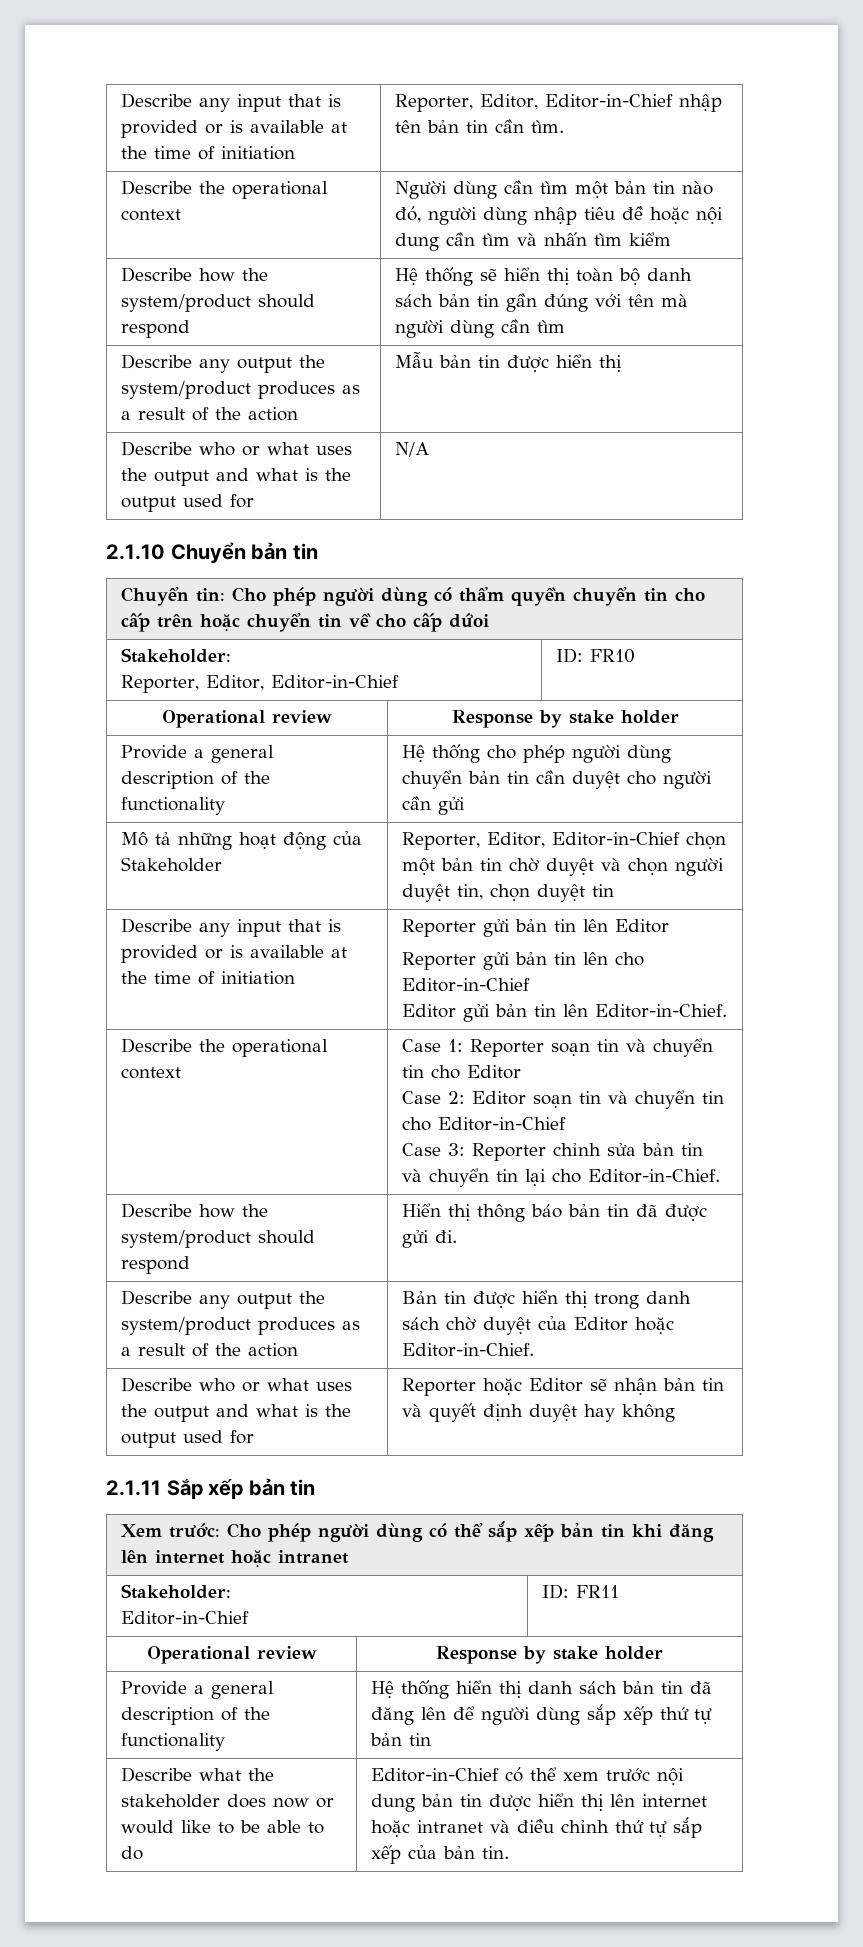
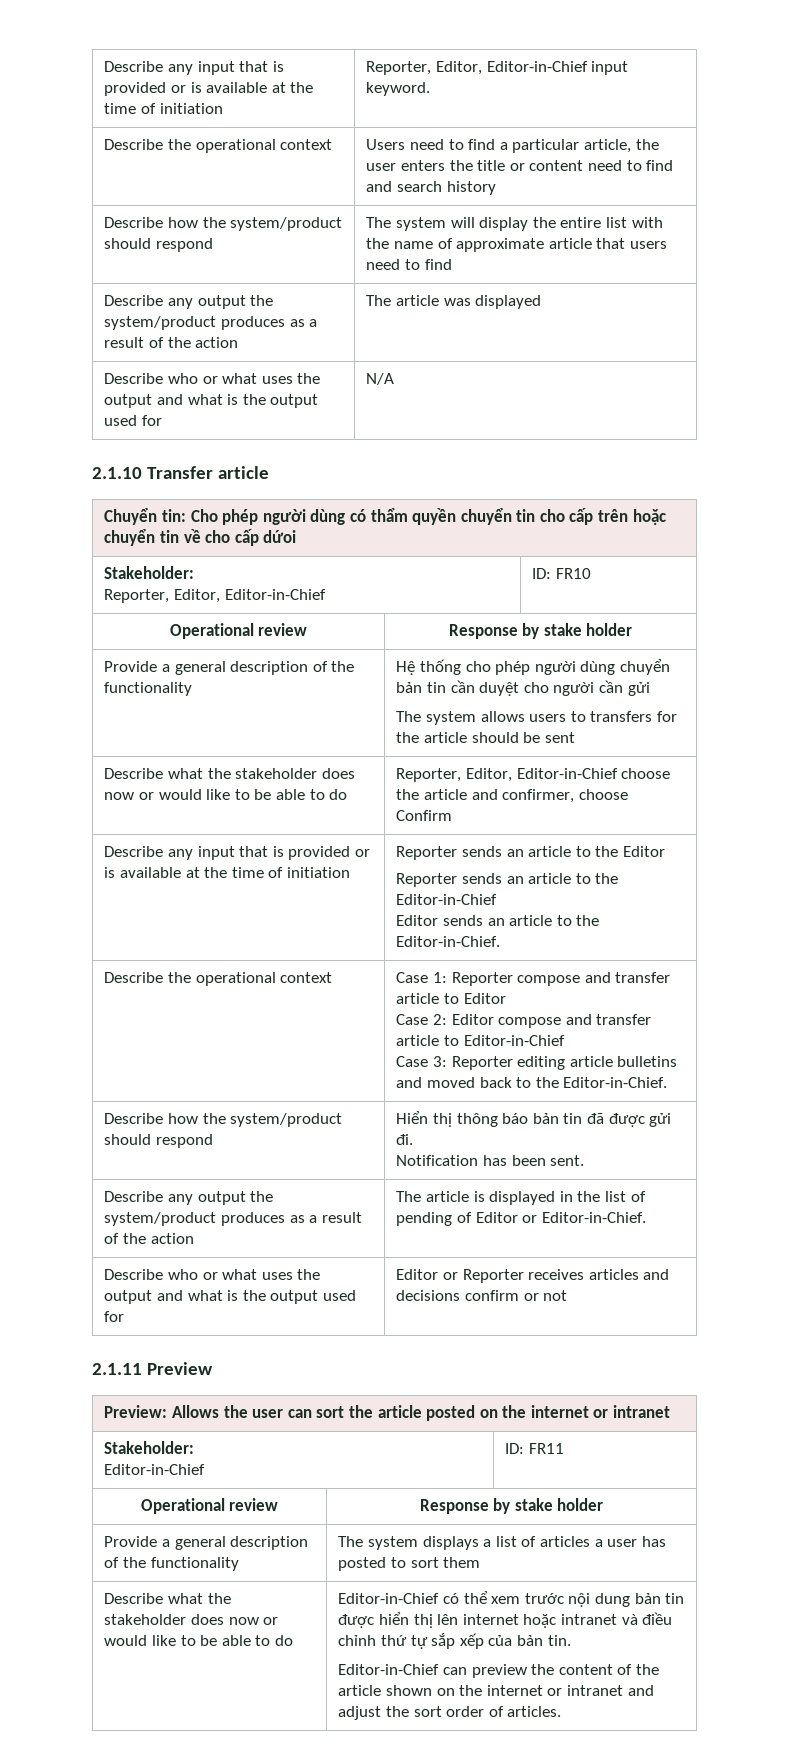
- Describe any input that is provided or is available at the time of initiation | Reporter, Editor, Editor-in-Chief nhập tên bản tin cần tìm.
- Describe the operational context | Người dùng cần tìm một bản tin nào đó, người dùng nhập tiêu đề hoặc nội dung cần tìm và nhấn tìm kiểm
- Describe how the system/product should respond | Hệ thống sẽ hiển thị toàn bộ danh sách bản tin gần đúng với tên mà người dùng cần tìm
+ Describe any input that is provided or is available at the time of initiation | Reporter, Editor, Editor-in-Chief input keyword.
+ Describe the operational context | Users need to find a particular article, the user enters the title or content need to find and search history
+ Describe how the system/product should respond | The system will display the entire list with the name of approximate article that users need to find
- Describe any output the system/product produces as a result of the action | Mẫu bản tin được hiển thị
+ Describe any output the system/product produces as a result of the action | The article was displayed
- 2.1.10 Chuyển bản tin
+ 2.1.10 Transfer article
  Provide a general description of the functionality | Hệ thống cho phép người dùng chuyển bản tin cần duyệt cho người cần gửi
- Mô tả những hoạt động của Stakeholder | Reporter, Editor, Editor-in-Chief chọn một bản tin chờ duyệt và chọn người duyệt tin, chọn duyệt tin
+ The system allows users to transfers for the article should be sent
+ Describe what the stakeholder does now or would like to be able to do | Reporter, Editor, Editor-in-Chief choose the article and confirmer, choose Confirm
- Describe any input that is provided or is available at the time of initiation | Reporter gửi bản tin lên Editor
- Reporter gửi bản tin lên cho Editor-in-Chief
- Editor gửi bản tin lên Editor-in-Chief.
+ Describe any input that is provided or is available at the time of initiation | Reporter sends an article to the Editor
+ Reporter sends an article to the Editor-in-Chief
+ Editor sends an article to the Editor-in-Chief.
- Describe the operational context | Case 1: Reporter soạn tin và chuyển tin cho Editor
- Case 2: Editor soạn tin và chuyển tin cho Editor-in-Chief
- Case 3: Reporter chỉnh sửa bản tin và chuyển tin lại cho Editor-in-Chief.
+ Describe the operational context | Case 1: Reporter compose and transfer article to Editor
+ Case 2: Editor compose and transfer article to Editor-in-Chief
+ Case 3: Reporter editing article bulletins and moved back to the Editor-in-Chief.
  Describe how the system/product should respond | Hiển thị thông báo bản tin đã được gửi đi.
+ Notification has been sent.
- Describe any output the system/product produces as a result of the action | Bản tin được hiển thị trong danh sách chờ duyệt của Editor hoặc Editor-in-Chief.
+ Describe any output the system/product produces as a result of the action | The article is displayed in the list of pending of Editor or Editor-in-Chief.
- Describe who or what uses the output and what is the output used for | Reporter hoặc Editor sẽ nhận bản tin và quyết định duyệt hay không
- 2.1.11 Sắp xếp bản tin
- Xem trước: Cho phép người dùng có thể sắp xếp bản tin khi đăng lên internet hoặc intranet
+ Describe who or what uses the output and what is the output used for | Editor or Reporter receives articles and decisions confirm or not
+ 2.1.11 Preview
+ Preview: Allows the user can sort the article posted on the internet or intranet
- Provide a general description of the functionality | Hệ thống hiển thị danh sách bản tin đã đăng lên để người dùng sắp xếp thứ tự bản tin
+ Provide a general description of the functionality | The system displays a list of articles a user has posted to sort them
+ Editor-in-Chief can preview the content of the article shown on the internet or intranet and adjust the sort order of articles.

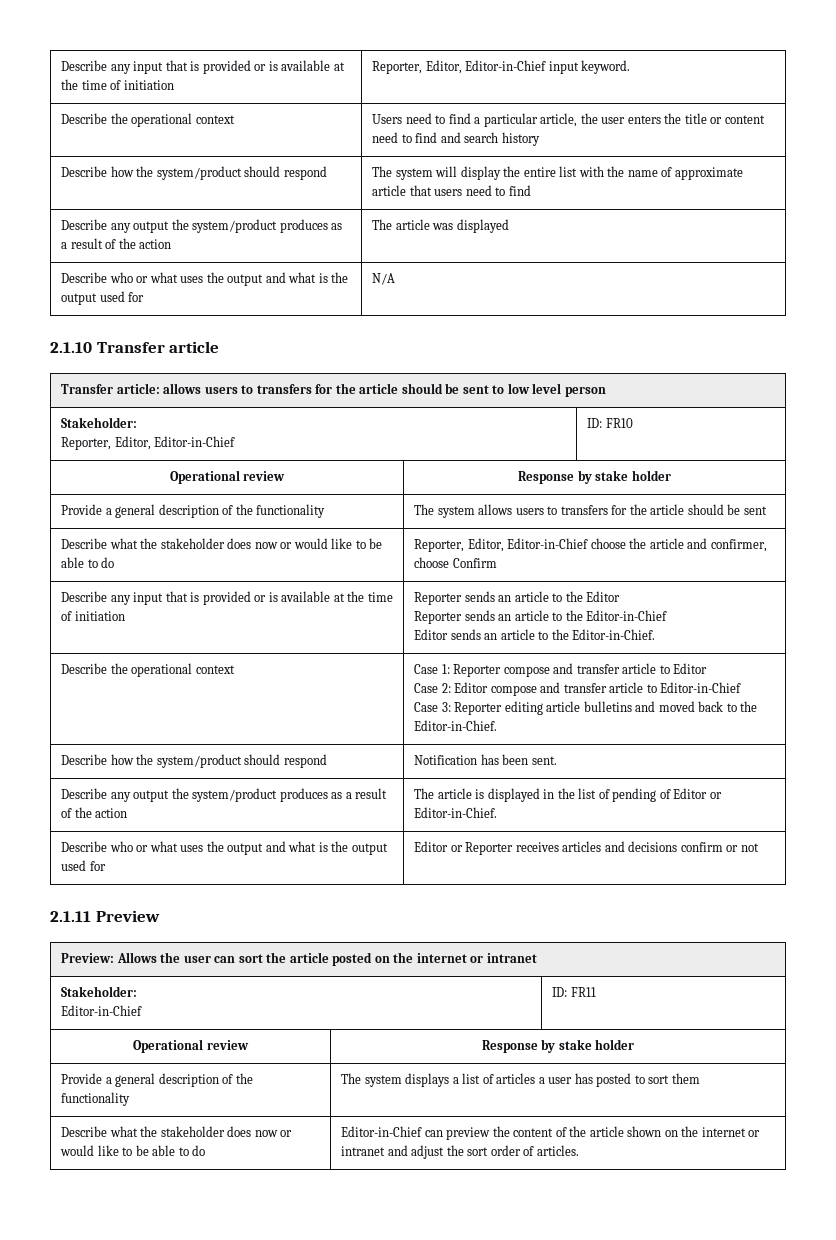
- Chuyển tin: Cho phép người dùng có thẩm quyền chuyển tin cho cấp trên hoặc chuyển tin về cho cấp dứoi
+ Transfer article: allows users to transfers for the article should be sent to low level person
- Provide a general description of the functionality | Hệ thống cho phép người dùng chuyển bản tin cần duyệt cho người cần gửi
- The system allows users to transfers for the article should be sent
+ Provide a general description of the functionality | The system allows users to transfers for the article should be sent
- Describe how the system/product should respond | Hiển thị thông báo bản tin đã được gửi đi.
- Notification has been sent.
+ Describe how the system/product should respond | Notification has been sent.
- Editor-in-Chief có thể xem trước nội dung bản tin được hiển thị lên internet hoặc intranet và điều chỉnh thứ tự sắp xếp của bản tin.

